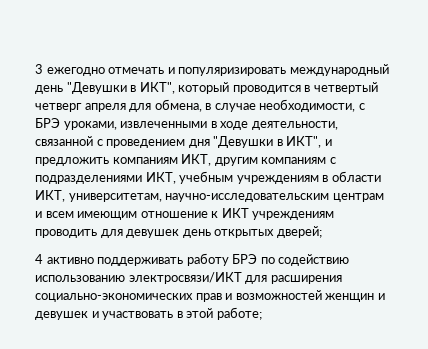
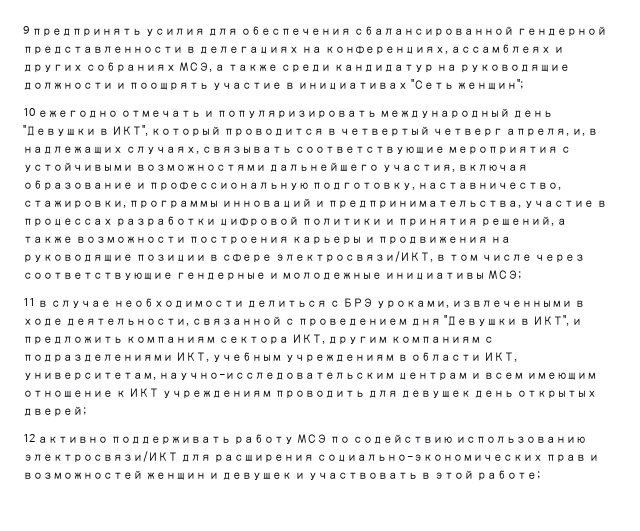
- 3 ежегодно отмечать и популяризировать международный день "Девушки в ИКТ", который проводится в четвертый четверг апреля для обмена, в случае необходимости, с БРЭ уроками, извлеченными в ходе деятельности, связанной с проведением дня "Девушки в ИКТ", и предложить компаниям ИКТ, другим компаниям с подразделениями ИКТ, учебным учреждениям в области ИКТ, университетам, научно-исследовательским центрам и всем имеющим отношение к ИКТ учреждениям проводить для девушек день открытых дверей;
+ 9 предпринять усилия для обеспечения сбалансированной гендерной представленности в делегациях на конференциях, ассамблеях и других собраниях МСЭ, а также среди кандидатур на руководящие должности и поощрять участие в инициативах "Сеть женщин";
+ 10 ежегодно отмечать и популяризировать международный день "Девушки в ИКТ", который проводится в четвертый четверг апреля, и, в надлежащих случаях, связывать соответствующие мероприятия с устойчивыми возможностями дальнейшего участия, включая образование и профессиональную подготовку, наставничество, стажировки, программы инноваций и предпринимательства, участие в процессах разработки цифровой политики и принятия решений, а также возможности построения карьеры и продвижения на руководящие позиции в сфере электросвязи/ИКТ, в том числе через соответствующие гендерные и молодежные инициативы МСЭ;
+ 11 в случае необходимости делиться с БРЭ уроками, извлеченными в ходе деятельности, связанной с проведением дня "Девушки в ИКТ", и предложить компаниям сектора ИКТ, другим компаниям с подразделениями ИКТ, учебным учреждениям в области ИКТ, университетам, научно-исследовательским центрам и всем имеющим отношение к ИКТ учреждениям проводить для девушек день открытых дверей;
- 4 активно поддерживать работу БРЭ по содействию использованию электросвязи/ИКТ для расширения социально-экономических прав и возможностей женщин и девушек и участвовать в этой работе;
+ 12 активно поддерживать работу МСЭ по содействию использованию электросвязи/ИКТ для расширения социально-экономических прав и возможностей женщин и девушек и участвовать в этой работе;

